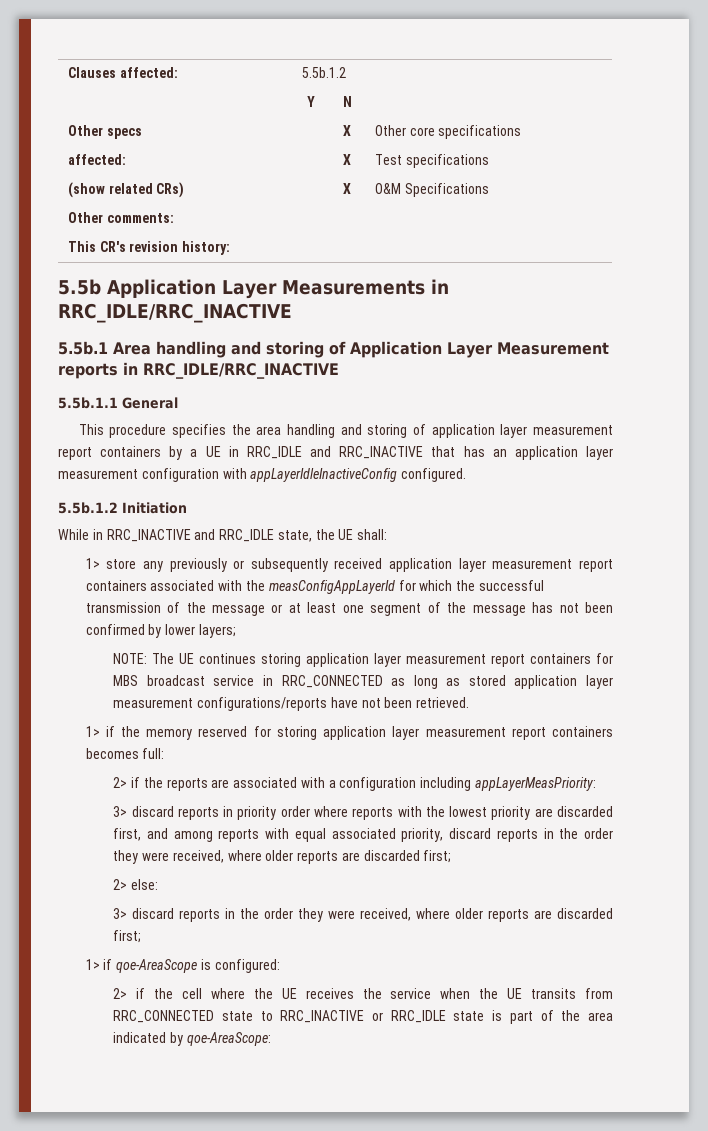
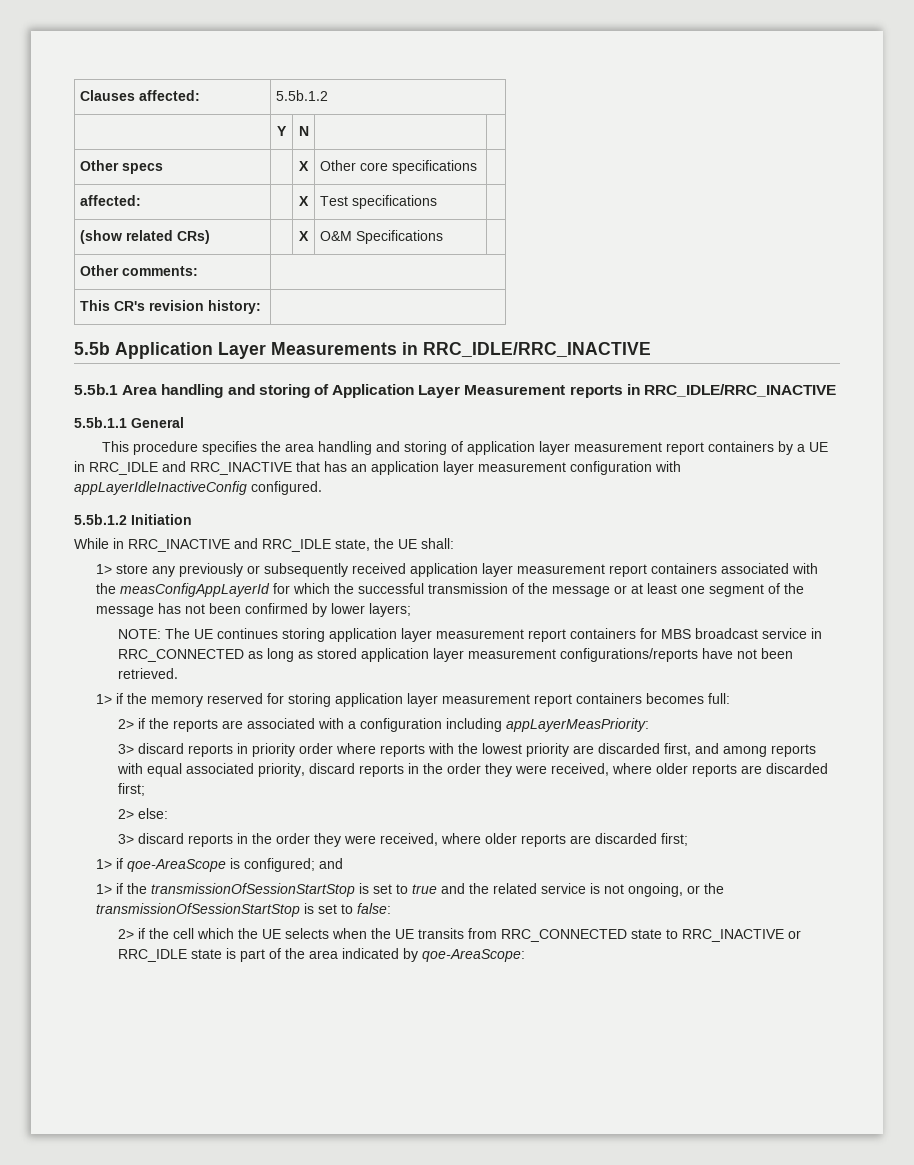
- 1> if qoe-AreaScope is configured:
+ 1> if qoe-AreaScope is configured; and
+ 1> if the transmissionOfSessionStartStop is set to true and the related service is not ongoing, or the transmissionOfSessionStartStop is set to false:
- 2> if the cell where the UE receives the service when the UE transits from RRC_CONNECTED state to RRC_INACTIVE or RRC_IDLE state is part of the area indicated by qoe-AreaScope:
+ 2> if the cell which the UE selects when the UE transits from RRC_CONNECTED state to RRC_INACTIVE or RRC_IDLE state is part of the area indicated by qoe-AreaScope:

